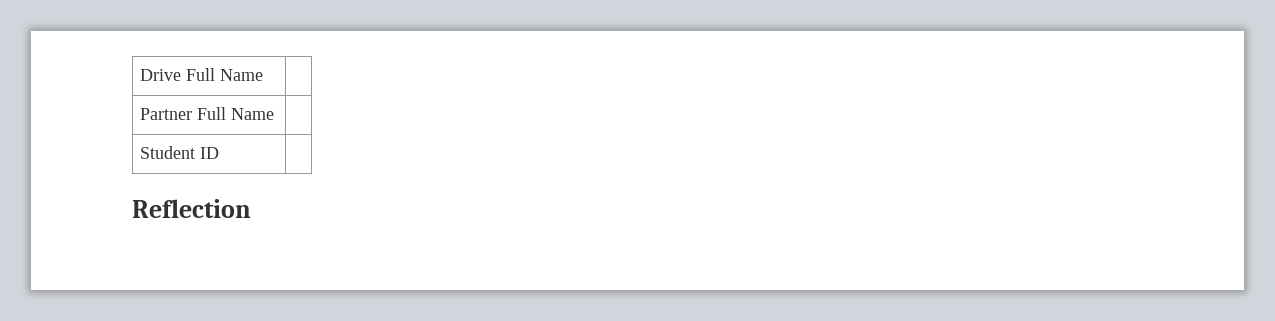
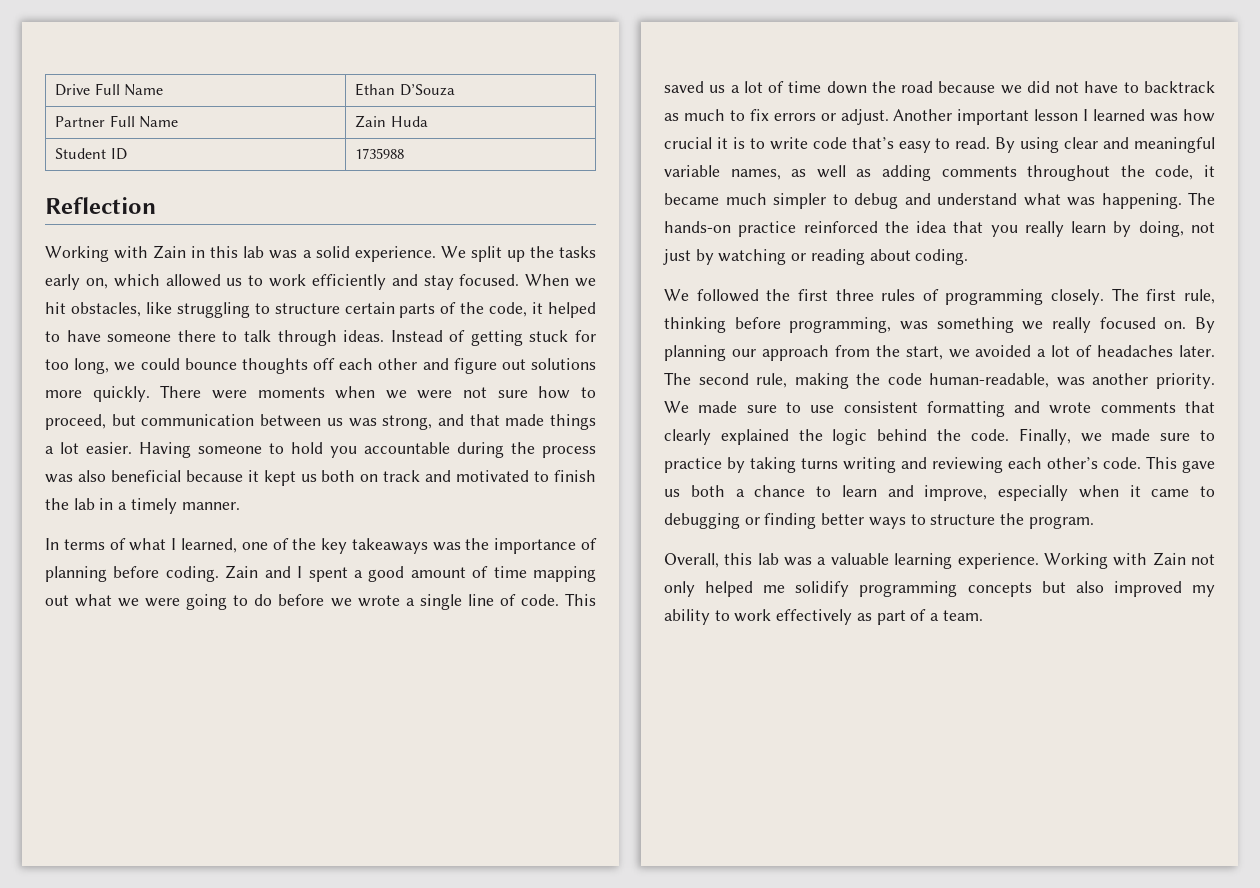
- Drive Full Name |
+ Drive Full Name | Ethan D’Souza
- Partner Full Name |
+ Partner Full Name | Zain Huda
- Student ID |
+ Student ID | 1735988
+ Working with Zain in this lab was a solid experience. We split up the tasks early on, which allowed us to work efficiently and stay focused. When we hit obstacles, like struggling to structure certain parts of the code, it helped to have someone there to talk through ideas. Instead of getting stuck for too long, we could bounce thoughts off each other and figure out solutions more quickly. There were moments when we were not sure how to proceed, but communication between us was strong, and that made things a lot easier. Having someone to hold you accountable during the process was also beneficial because it kept us both on track and motivated to finish the lab in a timely manner.
+ In terms of what I learned, one of the key takeaways was the importance of planning before coding. Zain and I spent a good amount of time mapping out what we were going to do before we wrote a single line of code. This saved us a lot of time down the road because we did not have to backtrack as much to fix errors or adjust. Another important lesson I learned was how crucial it is to write code that’s easy to read. By using clear and meaningful variable names, as well as adding comments throughout the code, it became much simpler to debug and understand what was happening. The hands-on practice reinforced the idea that you really learn by doing, not just by watching or reading about coding.
+ We followed the first three rules of programming closely. The first rule, thinking before programming, was something we really focused on. By planning our approach from the start, we avoided a lot of headaches later. The second rule, making the code human-readable, was another priority. We made sure to use consistent formatting and wrote comments that clearly explained the logic behind the code. Finally, we made sure to practice by taking turns writing and reviewing each other’s code. This gave us both a chance to learn and improve, especially when it came to debugging or finding better ways to structure the program.
+ Overall, this lab was a valuable learning experience. Working with Zain not only helped me solidify programming concepts but also improved my ability to work effectively as part of a team.

